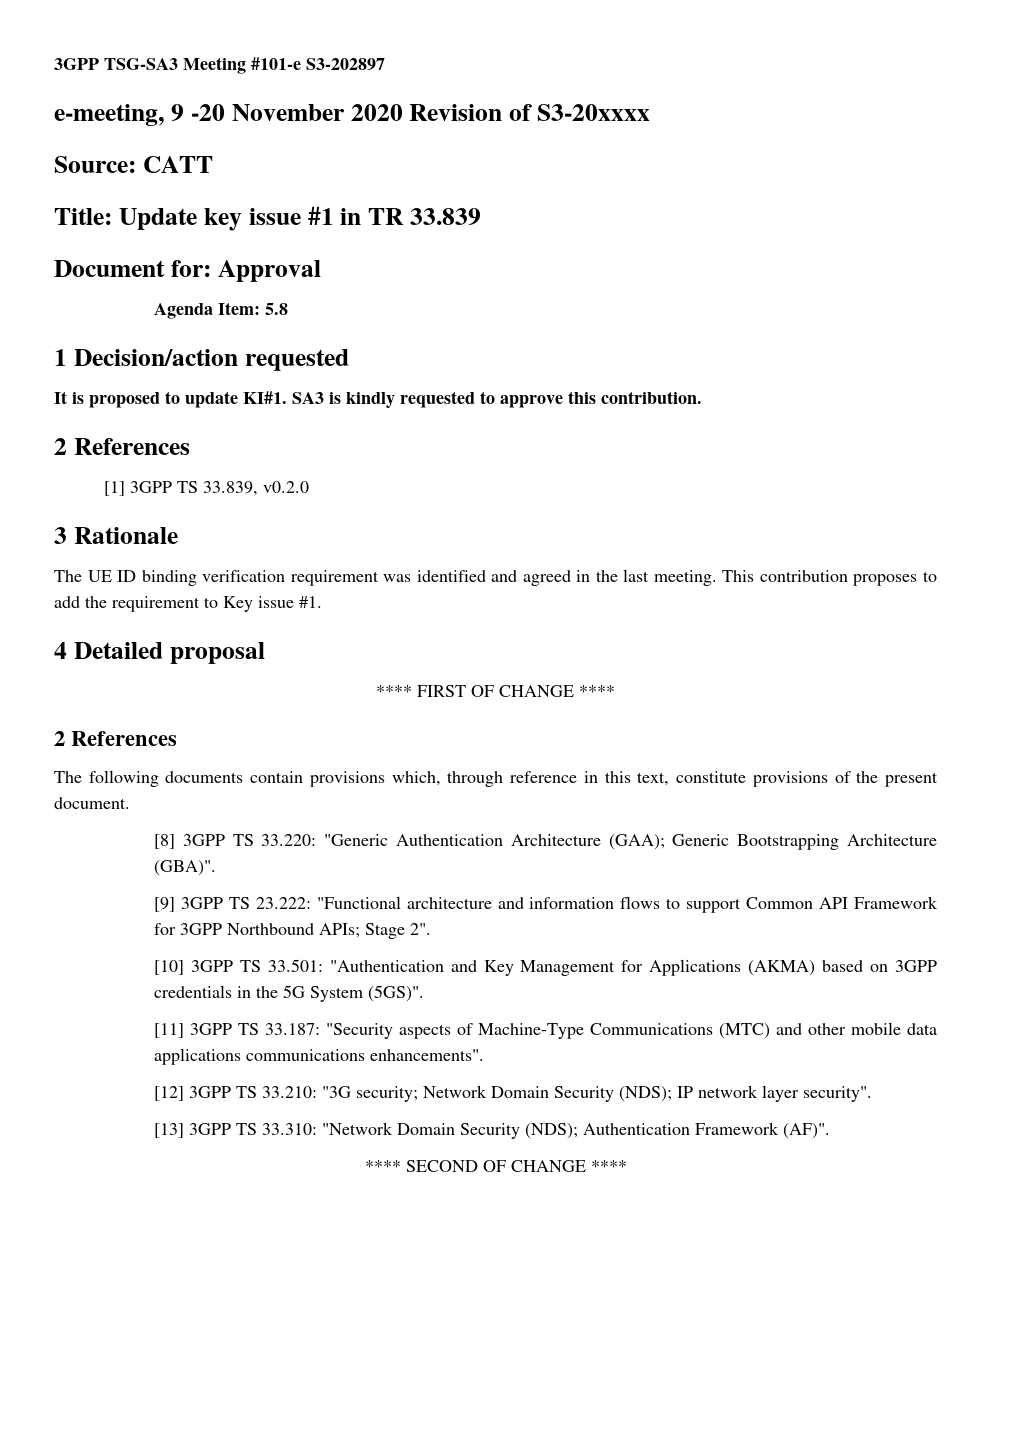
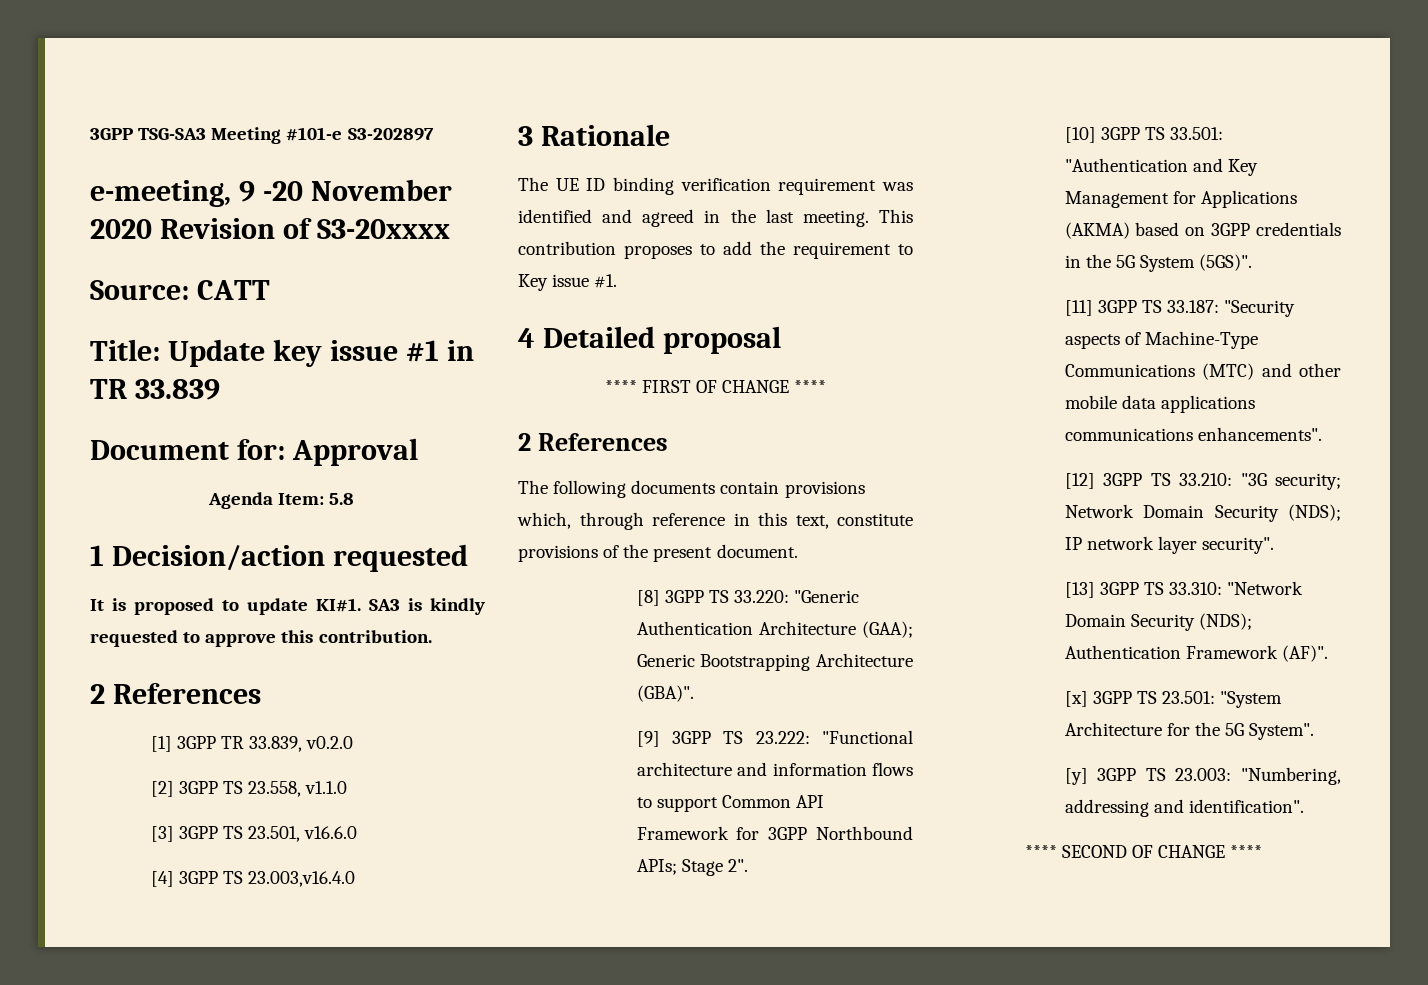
- [1] 3GPP TS 33.839, v0.2.0
+ [1] 3GPP TR 33.839, v0.2.0
+ [2] 3GPP TS 23.558, v1.1.0
+ [3] 3GPP TS 23.501, v16.6.0
+ [4] 3GPP TS 23.003,v16.4.0
+ [x] 3GPP TS 23.501: "System Architecture for the 5G System".
+ [y] 3GPP TS 23.003: "Numbering, addressing and identification".

